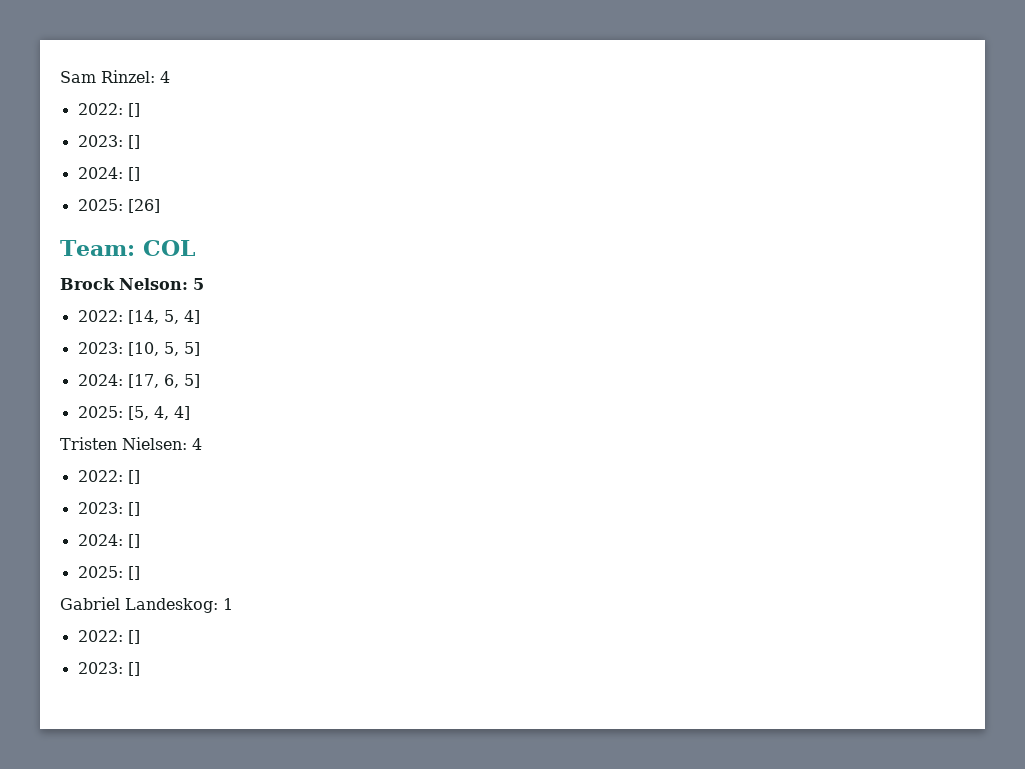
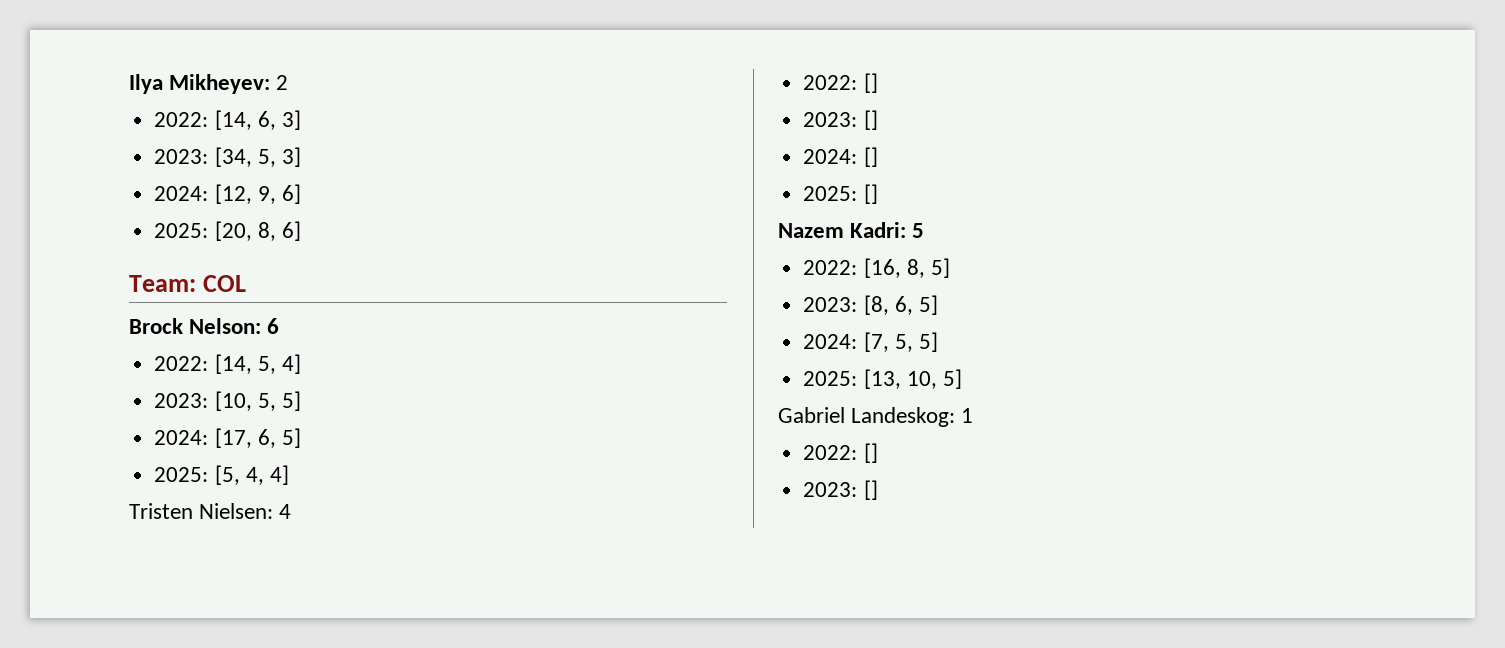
- Sam Rinzel: 4
- 2022: []
- 2023: []
- 2024: []
- 2025: [26]
+ Ilya Mikheyev: 2
+ 2022: [14, 6, 3]
+ 2023: [34, 5, 3]
+ 2024: [12, 9, 6]
+ 2025: [20, 8, 6]
- Brock Nelson: 5
+ Brock Nelson: 6
+ Nazem Kadri: 5
+ 2022: [16, 8, 5]
+ 2023: [8, 6, 5]
+ 2024: [7, 5, 5]
+ 2025: [13, 10, 5]

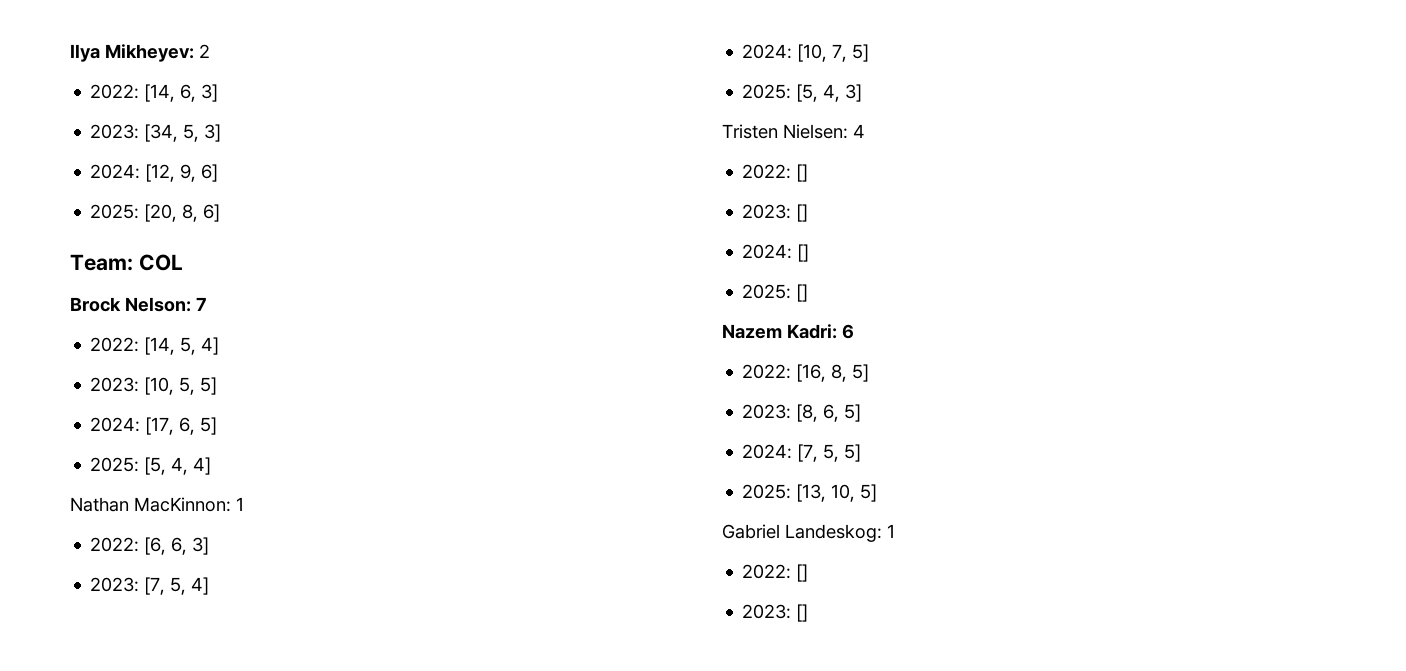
- Brock Nelson: 6
+ Brock Nelson: 7
+ Nathan MacKinnon: 1
+ 2022: [6, 6, 3]
+ 2023: [7, 5, 4]
+ 2024: [10, 7, 5]
+ 2025: [5, 4, 3]
- Nazem Kadri: 5
+ Nazem Kadri: 6

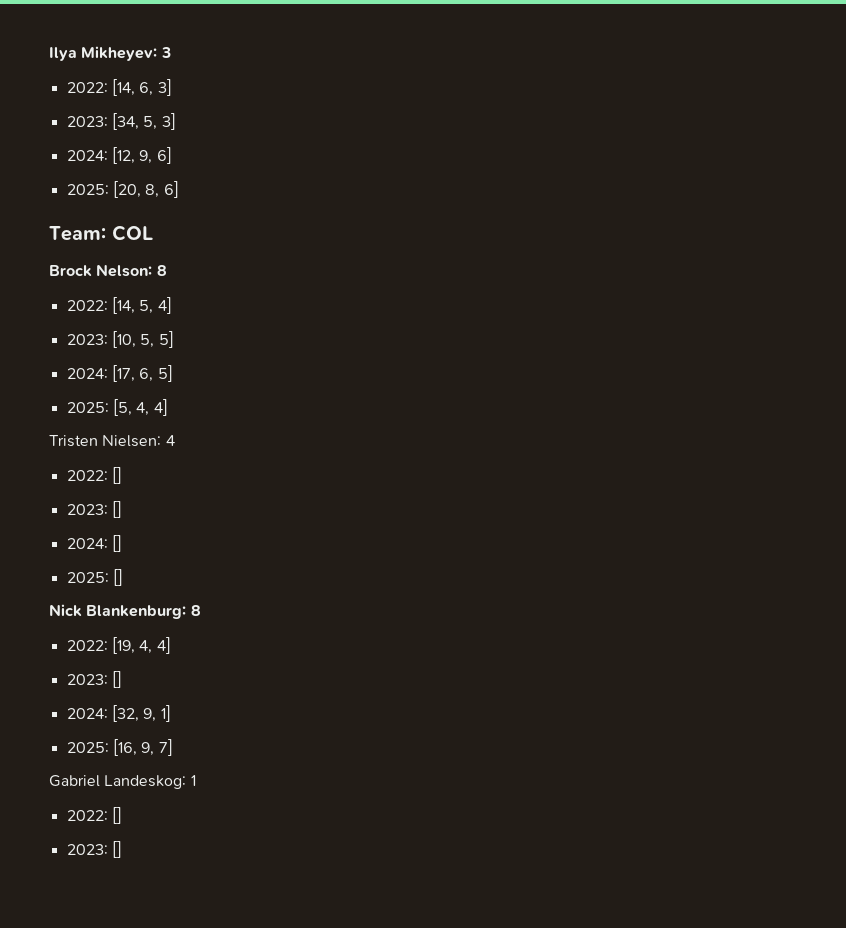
- Ilya Mikheyev: 2
+ Ilya Mikheyev: 3
- Brock Nelson: 7
+ Brock Nelson: 8
- Nathan MacKinnon: 1
- 2022: [6, 6, 3]
- 2023: [7, 5, 4]
- 2024: [10, 7, 5]
- 2025: [5, 4, 3]
- Nazem Kadri: 6
- 2022: [16, 8, 5]
- 2023: [8, 6, 5]
- 2024: [7, 5, 5]
- 2025: [13, 10, 5]
+ Nick Blankenburg: 8
+ 2022: [19, 4, 4]
+ 2023: []
+ 2024: [32, 9, 1]
+ 2025: [16, 9, 7]

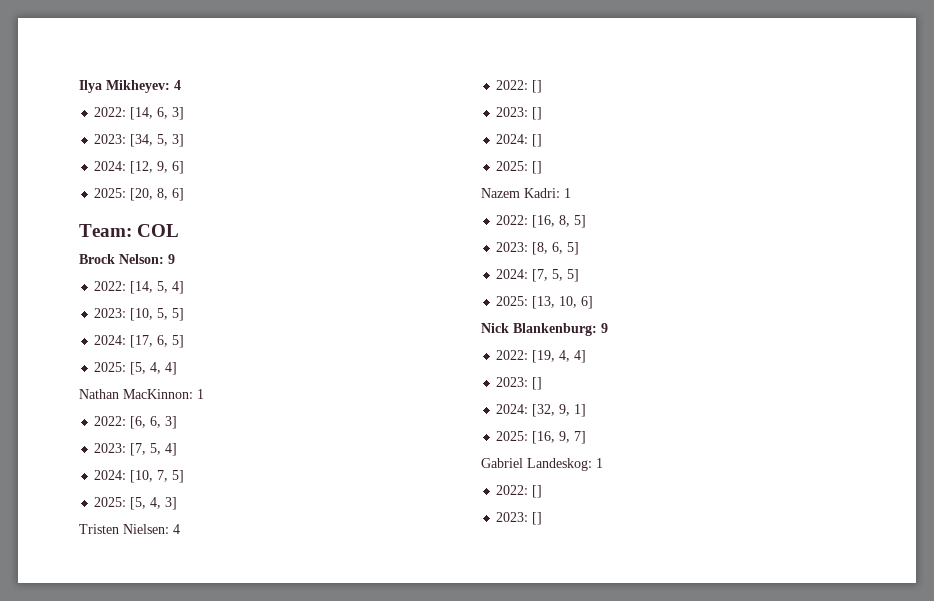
- Ilya Mikheyev: 3
+ Ilya Mikheyev: 4
- Brock Nelson: 8
+ Brock Nelson: 9
+ Nathan MacKinnon: 1
+ 2022: [6, 6, 3]
+ 2023: [7, 5, 4]
+ 2024: [10, 7, 5]
+ 2025: [5, 4, 3]
+ Nazem Kadri: 1
+ 2022: [16, 8, 5]
+ 2023: [8, 6, 5]
+ 2024: [7, 5, 5]
+ 2025: [13, 10, 6]
- Nick Blankenburg: 8
+ Nick Blankenburg: 9

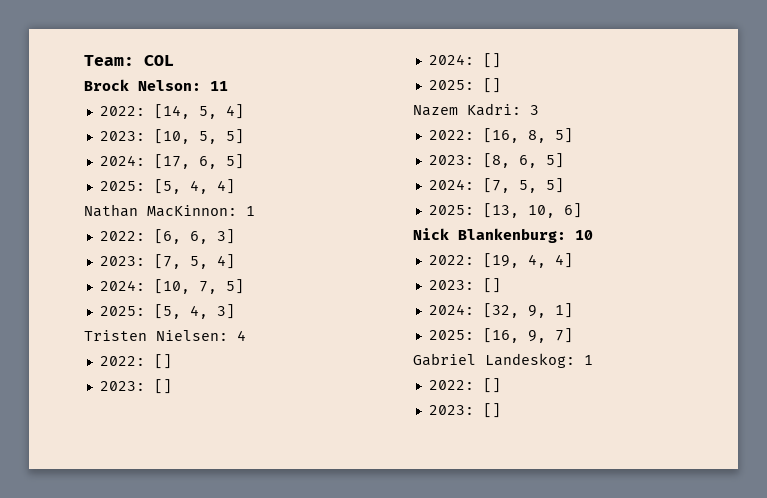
- Ilya Mikheyev: 4
- 2022: [14, 6, 3]
- 2023: [34, 5, 3]
- 2024: [12, 9, 6]
- 2025: [20, 8, 6]
- Brock Nelson: 9
+ Brock Nelson: 11
- Nazem Kadri: 1
+ Nazem Kadri: 3
- Nick Blankenburg: 9
+ Nick Blankenburg: 10

